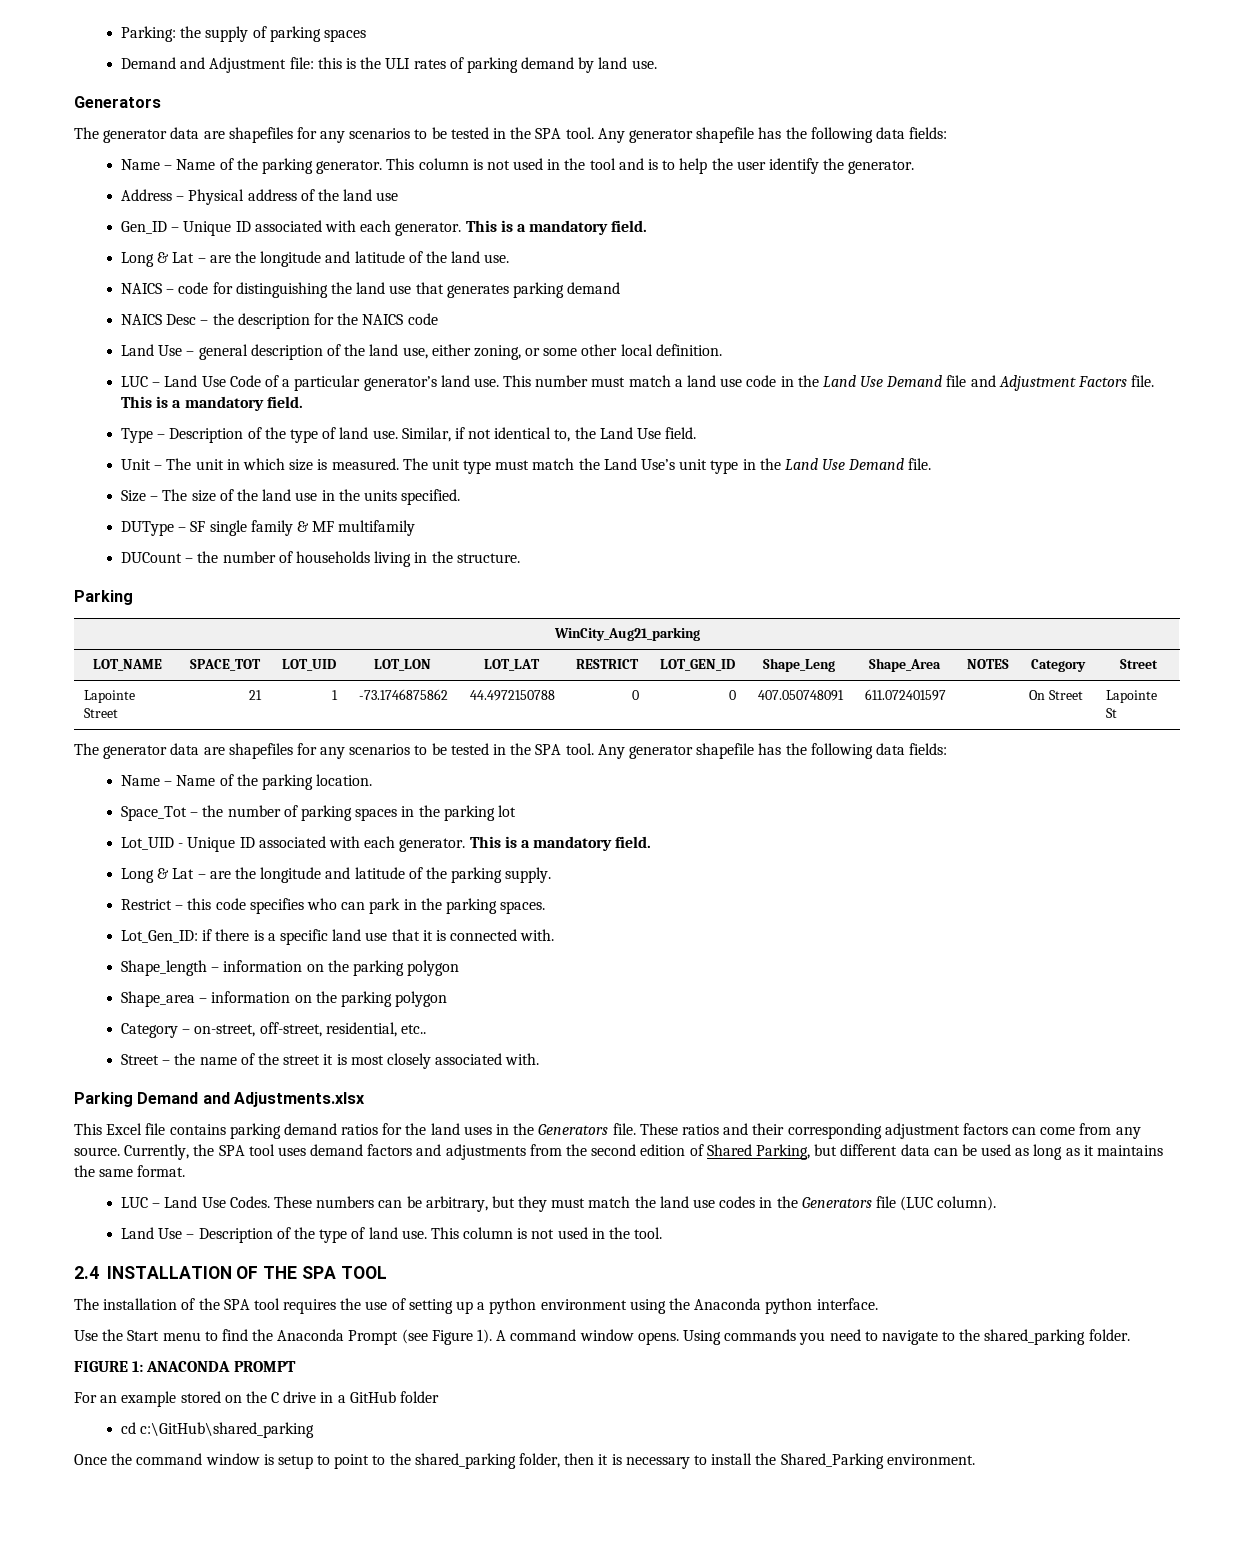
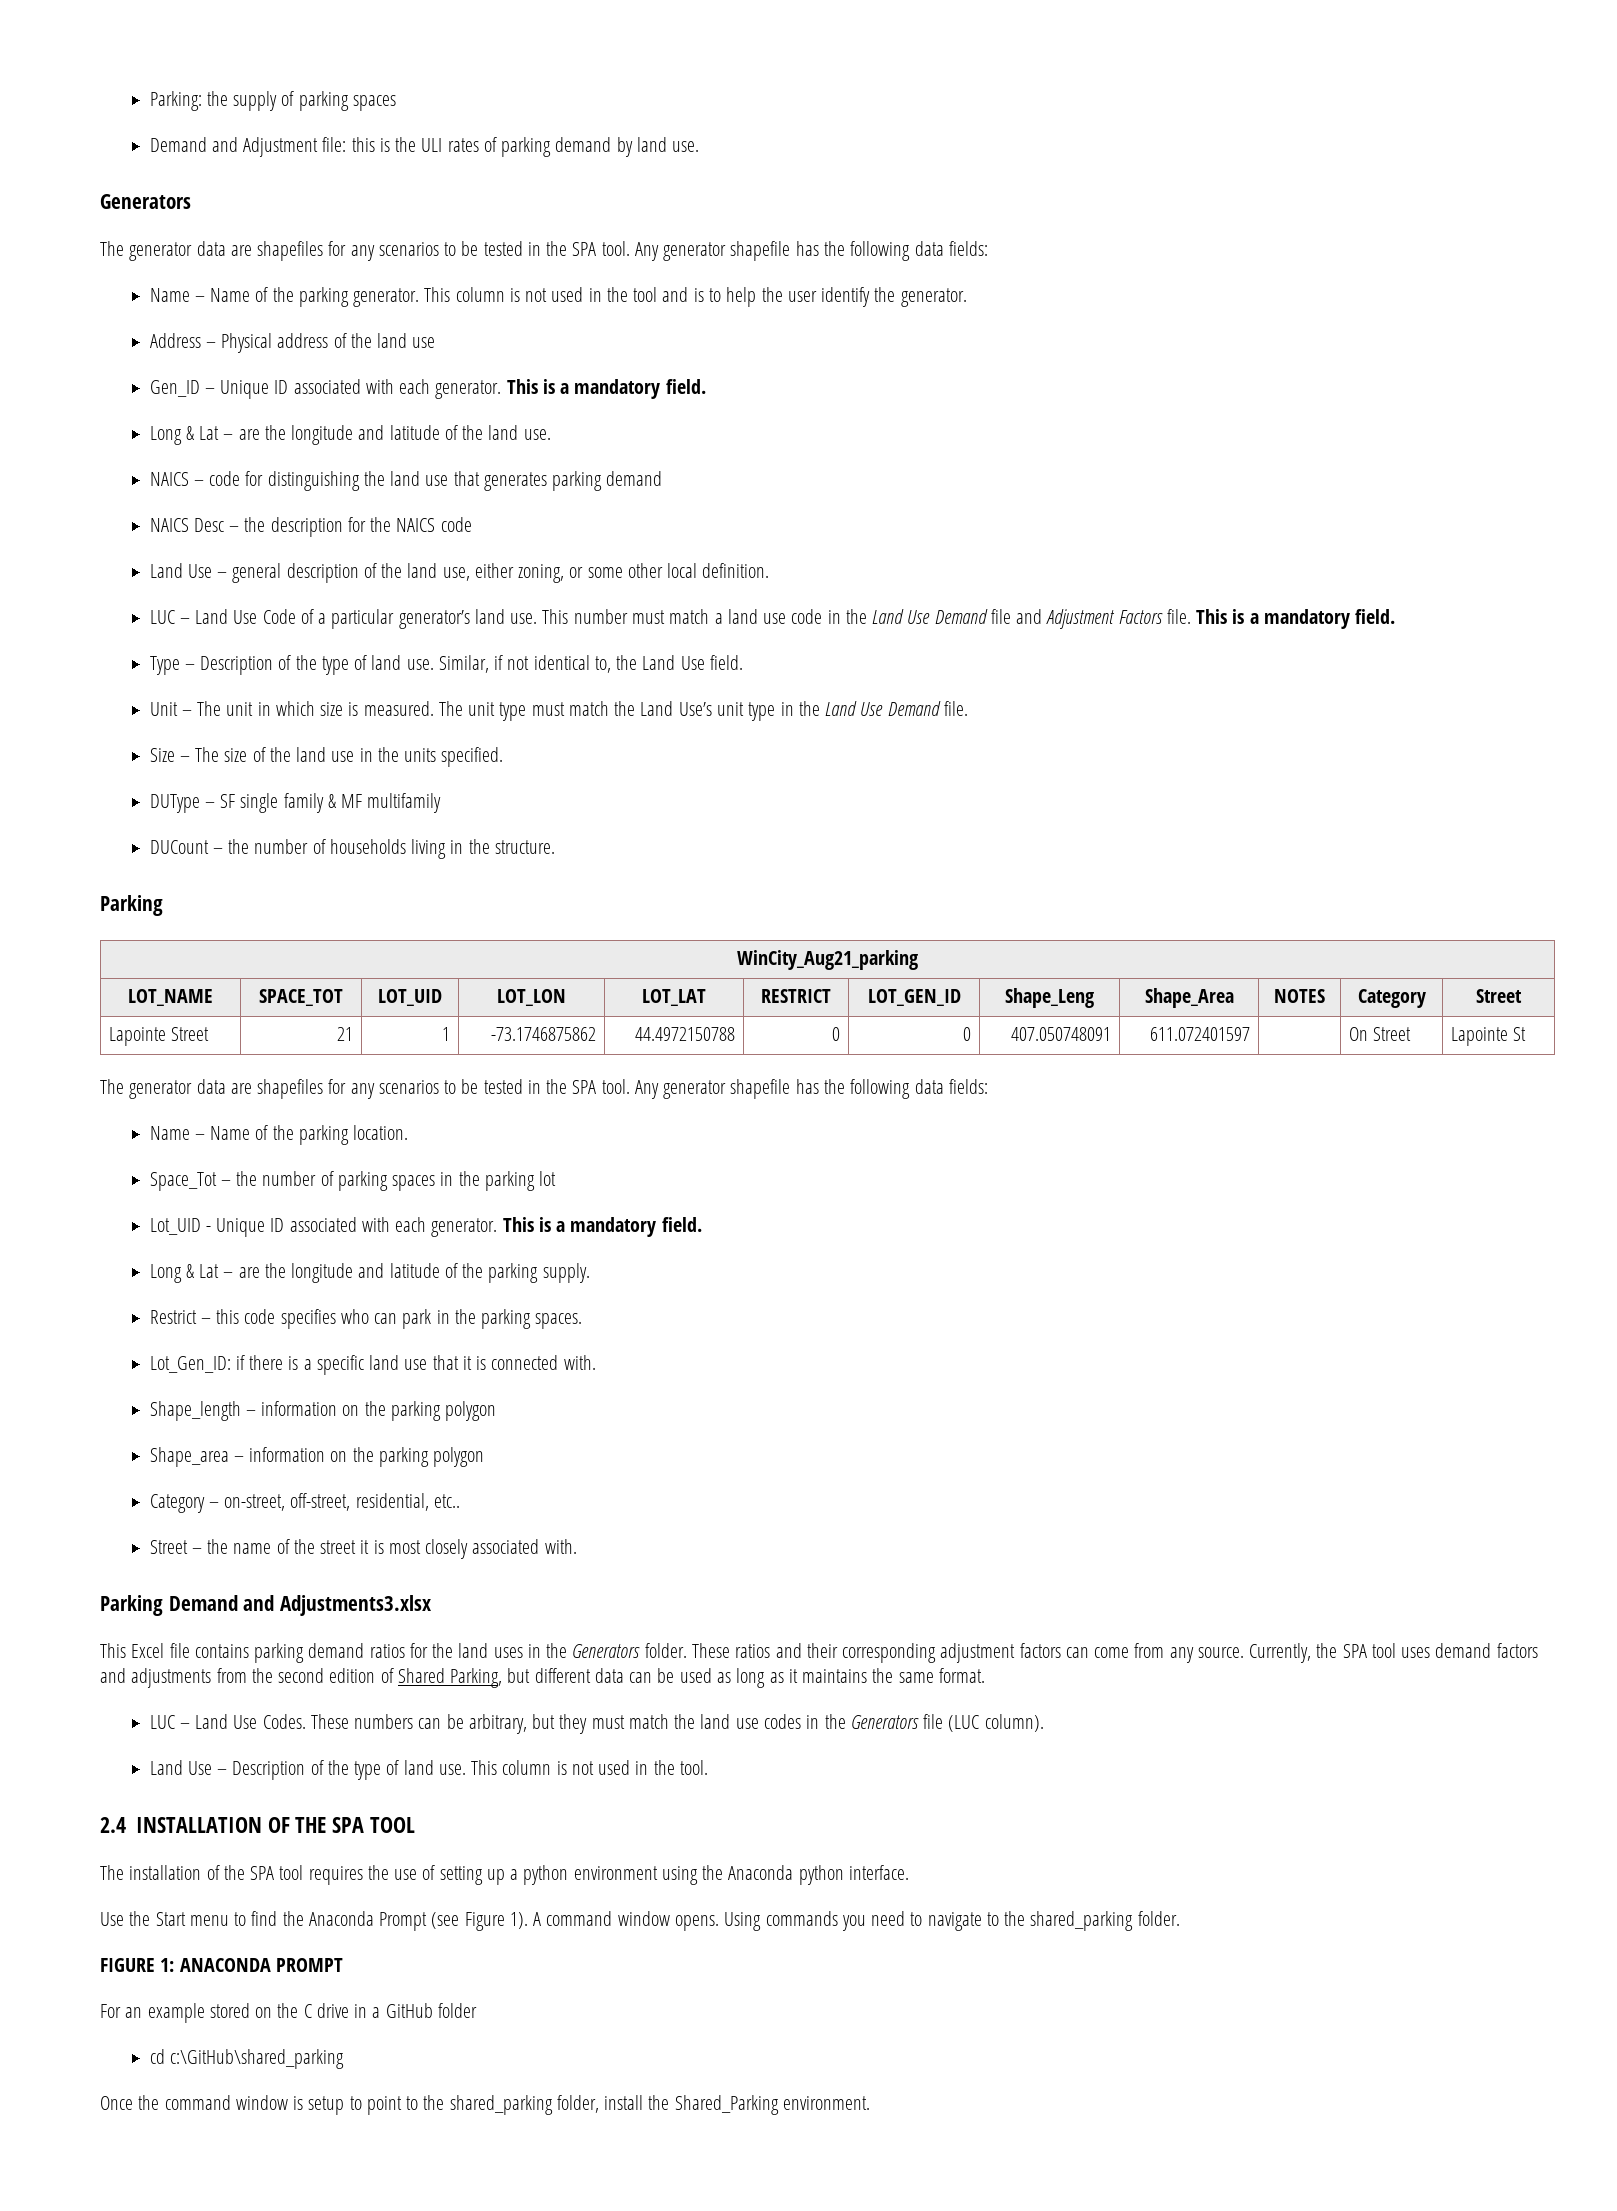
- Parking Demand and Adjustments.xlsx
+ Parking Demand and Adjustments3.xlsx
- This Excel file contains parking demand ratios for the land uses in the Generators file.
+ This Excel file contains parking demand ratios for the land uses in the Generators folder.
- Once the command window is setup to point to the shared_parking folder, then it is necessary to install the Shared_Parking environment.
+ Once the command window is setup to point to the shared_parking folder, install the Shared_Parking environment.

